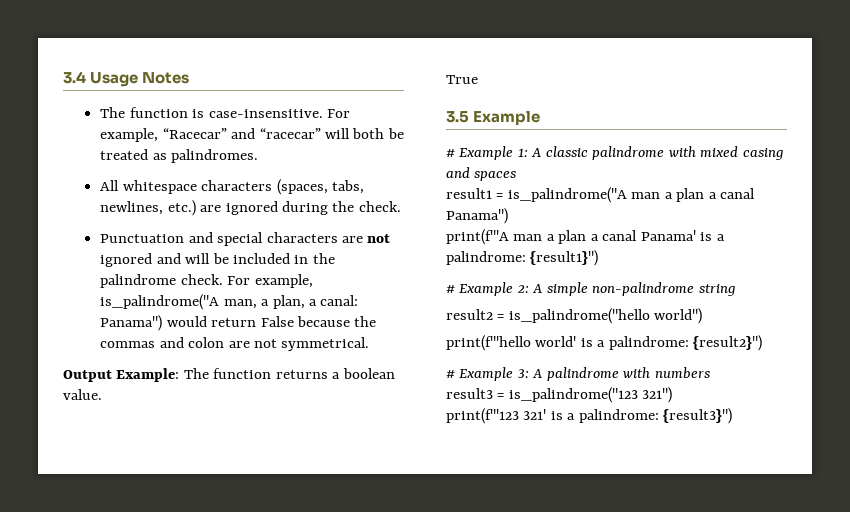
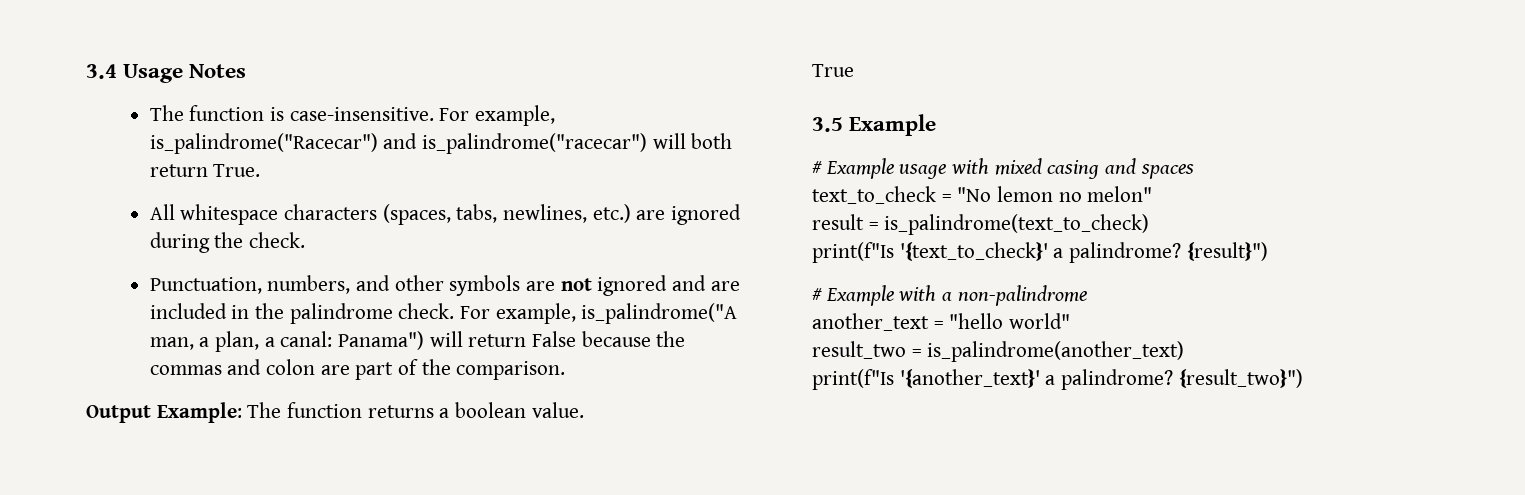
- For example, “Racecar” and “racecar” will both be treated as palindromes.
+ For example, is_palindrome("Racecar") and is_palindrome("racecar") will both return True.
- Punctuation and special characters are not ignored and will be included in the palindrome check.
+ Punctuation, numbers, and other symbols are not ignored and are included in the palindrome check.
- For example, is_palindrome("A man, a plan, a canal: Panama") would return False because the commas and colon are not symmetrical.
+ For example, is_palindrome("A man, a plan, a canal: Panama") will return False because the commas and colon are part of the comparison.
- # Example 1: A classic palindrome with mixed casing and spaces
+ # Example usage with mixed casing and spaces
- result1 = is_palindrome("A man a plan a canal Panama")
- print(f"'A man a plan a canal Panama' is a palindrome: {result1}")
- # Example 2: A simple non-palindrome string
- result2 = is_palindrome("hello world")
- print(f"'hello world' is a palindrome: {result2}")
- # Example 3: A palindrome with numbers
- result3 = is_palindrome("123 321")
- print(f"'123 321' is a palindrome: {result3}")
+ text_to_check = "No lemon no melon"
+ result = is_palindrome(text_to_check)
+ print(f"Is '{text_to_check}' a palindrome? {result}")
+ # Example with a non-palindrome
+ another_text = "hello world"
+ result_two = is_palindrome(another_text)
+ print(f"Is '{another_text}' a palindrome? {result_two}")

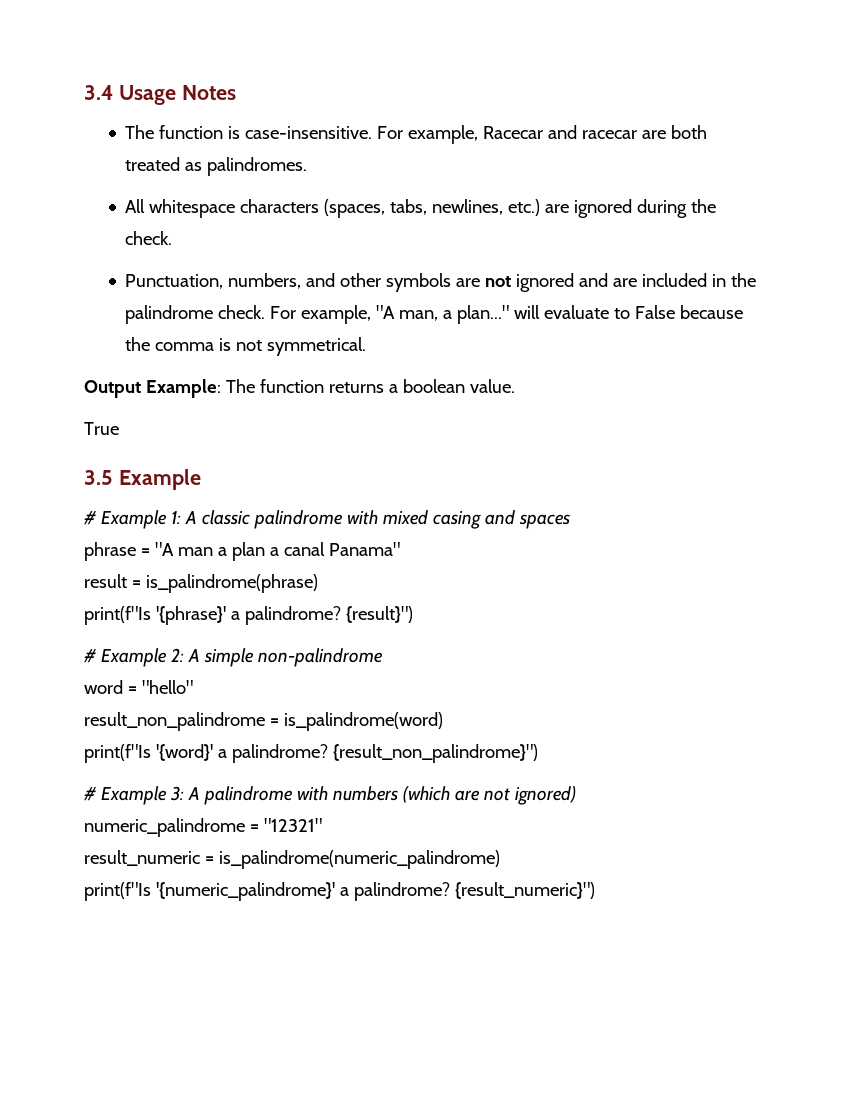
- For example, is_palindrome("Racecar") and is_palindrome("racecar") will both return True.
+ For example, Racecar and racecar are both treated as palindromes.
- For example, is_palindrome("A man, a plan, a canal: Panama") will return False because the commas and colon are part of the comparison.
+ For example, "A man, a plan..." will evaluate to False because the comma is not symmetrical.
- # Example usage with mixed casing and spaces
+ # Example 1: A classic palindrome with mixed casing and spaces
- text_to_check = "No lemon no melon"
+ phrase = "A man a plan a canal Panama"
- result = is_palindrome(text_to_check)
- print(f"Is '{text_to_check}' a palindrome?
+ result = is_palindrome(phrase)
+ print(f"Is '{phrase}' a palindrome?
- # Example with a non-palindrome
- another_text = "hello world"
- result_two = is_palindrome(another_text)
- print(f"Is '{another_text}' a palindrome? {result_two}")
+ # Example 2: A simple non-palindrome
+ word = "hello"
+ result_non_palindrome = is_palindrome(word)
+ print(f"Is '{word}' a palindrome? {result_non_palindrome}")
+ # Example 3: A palindrome with numbers (which are not ignored)
+ numeric_palindrome = "12321"
+ result_numeric = is_palindrome(numeric_palindrome)
+ print(f"Is '{numeric_palindrome}' a palindrome? {result_numeric}")

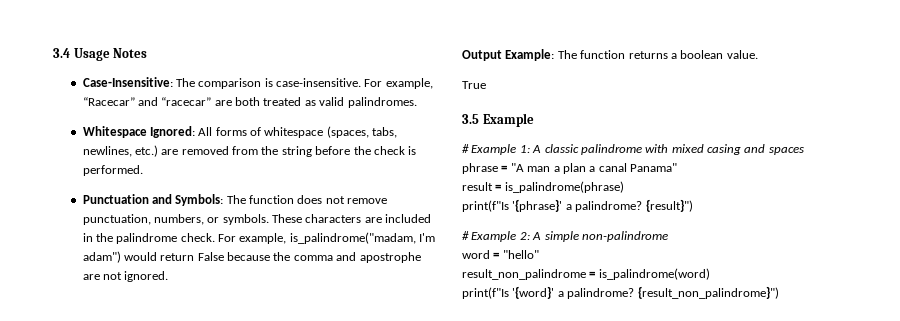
- The function is case-insensitive.
+ Case-Insensitive: The comparison is case-insensitive.
- For example, Racecar and racecar are both treated as palindromes.
+ For example, “Racecar” and “racecar” are both treated as valid palindromes.
- All whitespace characters (spaces, tabs, newlines, etc.) are ignored during the check.
- Punctuation, numbers, and other symbols are not ignored and are included in the palindrome check.
+ Whitespace Ignored: All forms of whitespace (spaces, tabs, newlines, etc.) are removed from the string before the check is performed.
+ Punctuation and Symbols: The function does not remove punctuation, numbers, or symbols. These characters are included in the palindrome check.
- For example, "A man, a plan..." will evaluate to False because the comma is not symmetrical.
+ For example, is_palindrome("madam, I'm adam") would return False because the comma and apostrophe are not ignored.
- # Example 3: A palindrome with numbers (which are not ignored)
- numeric_palindrome = "12321"
- result_numeric = is_palindrome(numeric_palindrome)
- print(f"Is '{numeric_palindrome}' a palindrome? {result_numeric}")

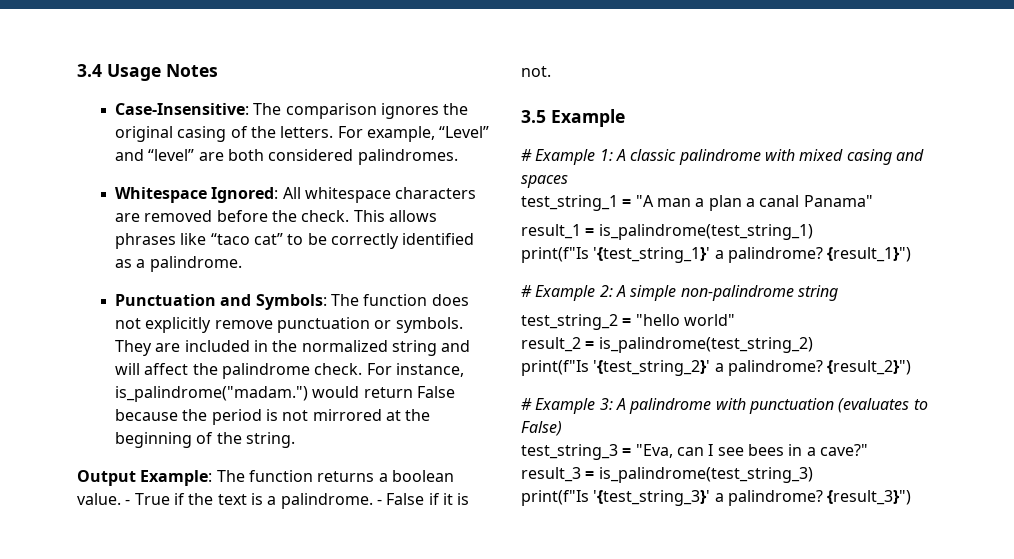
- Case-Insensitive: The comparison is case-insensitive. For example, “Racecar” and “racecar” are both treated as valid palindromes.
- Whitespace Ignored: All forms of whitespace (spaces, tabs, newlines, etc.) are removed from the string before the check is performed.
+ Case-Insensitive: The comparison ignores the original casing of the letters. For example, “Level” and “level” are both considered palindromes.
+ Whitespace Ignored: All whitespace characters are removed before the check. This allows phrases like “taco cat” to be correctly identified as a palindrome.
- Punctuation and Symbols: The function does not remove punctuation, numbers, or symbols. These characters are included in the palindrome check. For example, is_palindrome("madam, I'm adam") would return False because the comma and apostrophe are not ignored.
+ Punctuation and Symbols: The function does not explicitly remove punctuation or symbols. They are included in the normalized string and will affect the palindrome check. For instance, is_palindrome("madam.") would return False because the period is not mirrored at the beginning of the string.
- Output Example: The function returns a boolean value.
- True
+ Output Example: The function returns a boolean value. - True if the text is a palindrome. - False if it is not.
- phrase = "A man a plan a canal Panama"
+ test_string_1 = "A man a plan a canal Panama"
- result = is_palindrome(phrase)
- print(f"Is '{phrase}' a palindrome? {result}")
+ result_1 = is_palindrome(test_string_1)
+ print(f"Is '{test_string_1}' a palindrome? {result_1}")
- # Example 2: A simple non-palindrome
- word = "hello"
- result_non_palindrome = is_palindrome(word)
- print(f"Is '{word}' a palindrome? {result_non_palindrome}")
+ # Example 2: A simple non-palindrome string
+ test_string_2 = "hello world"
+ result_2 = is_palindrome(test_string_2)
+ print(f"Is '{test_string_2}' a palindrome? {result_2}")
+ # Example 3: A palindrome with punctuation (evaluates to False)
+ test_string_3 = "Eva, can I see bees in a cave?"
+ result_3 = is_palindrome(test_string_3)
+ print(f"Is '{test_string_3}' a palindrome? {result_3}")

